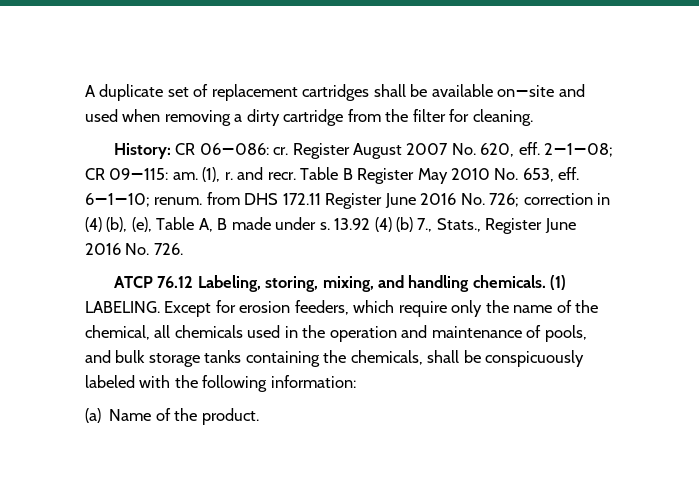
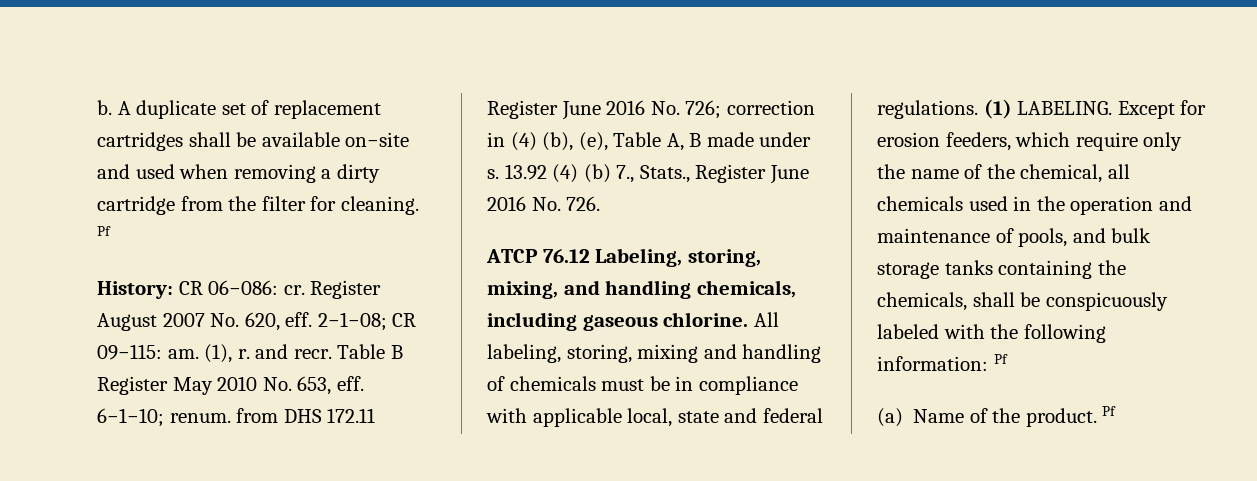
+ b.
- A duplicate set of replacement cartridges shall be available on−site and used when removing a dirty cartridge from the filter for cleaning.
+ A duplicate set of replacement cartridges shall be available on−site and used when removing a dirty cartridge from the filter for cleaning. Pf
- ATCP 76.12 Labeling, storing, mixing, and handling chemicals.
+ ATCP 76.12 Labeling, storing, mixing, and handling chemicals, including gaseous chlorine. All labeling, storing, mixing and handling of chemicals must be in compliance with applicable local, state and federal regulations.
- Except for erosion feeders, which require only the name of the chemical, all chemicals used in the operation and maintenance of pools, and bulk storage tanks containing the chemicals, shall be conspicuously labeled with the following information:
+ Except for erosion feeders, which require only the name of the chemical, all chemicals used in the operation and maintenance of pools, and bulk storage tanks containing the chemicals, shall be conspicuously labeled with the following information: Pf
- (a) Name of the product.
+ (a) Name of the product. Pf

